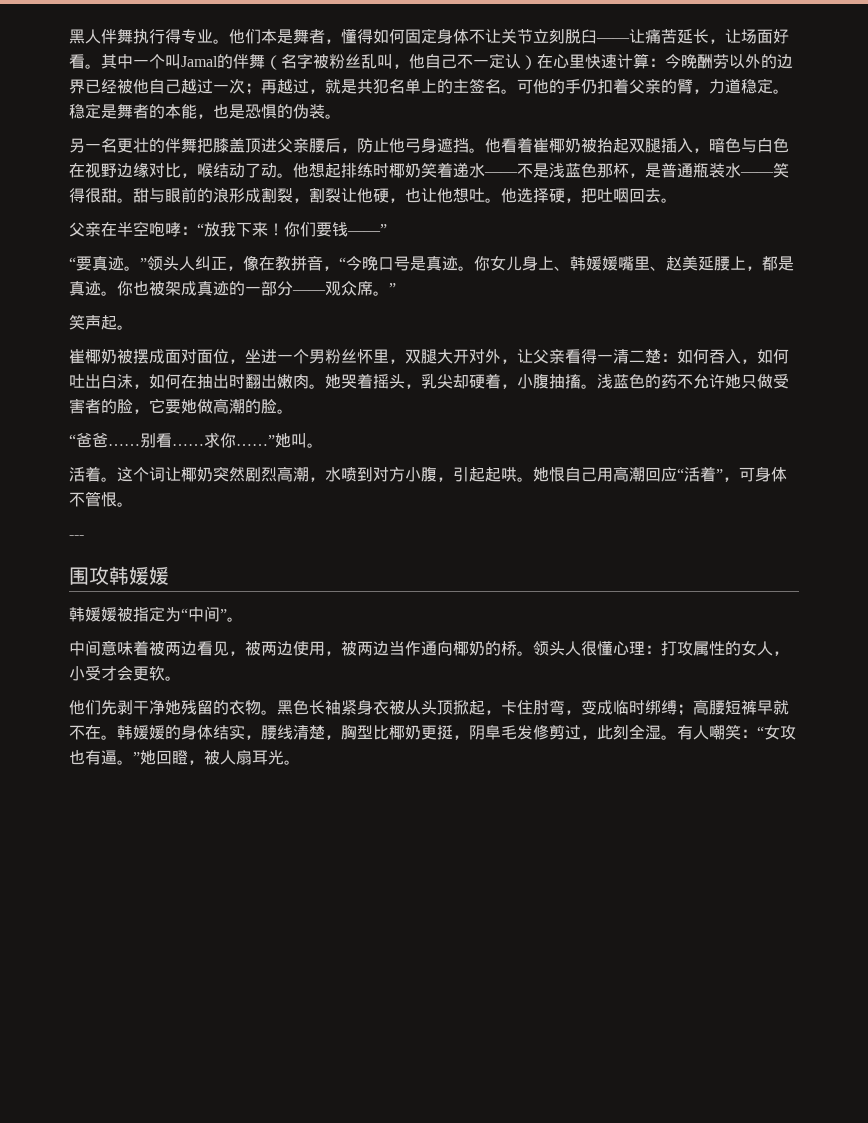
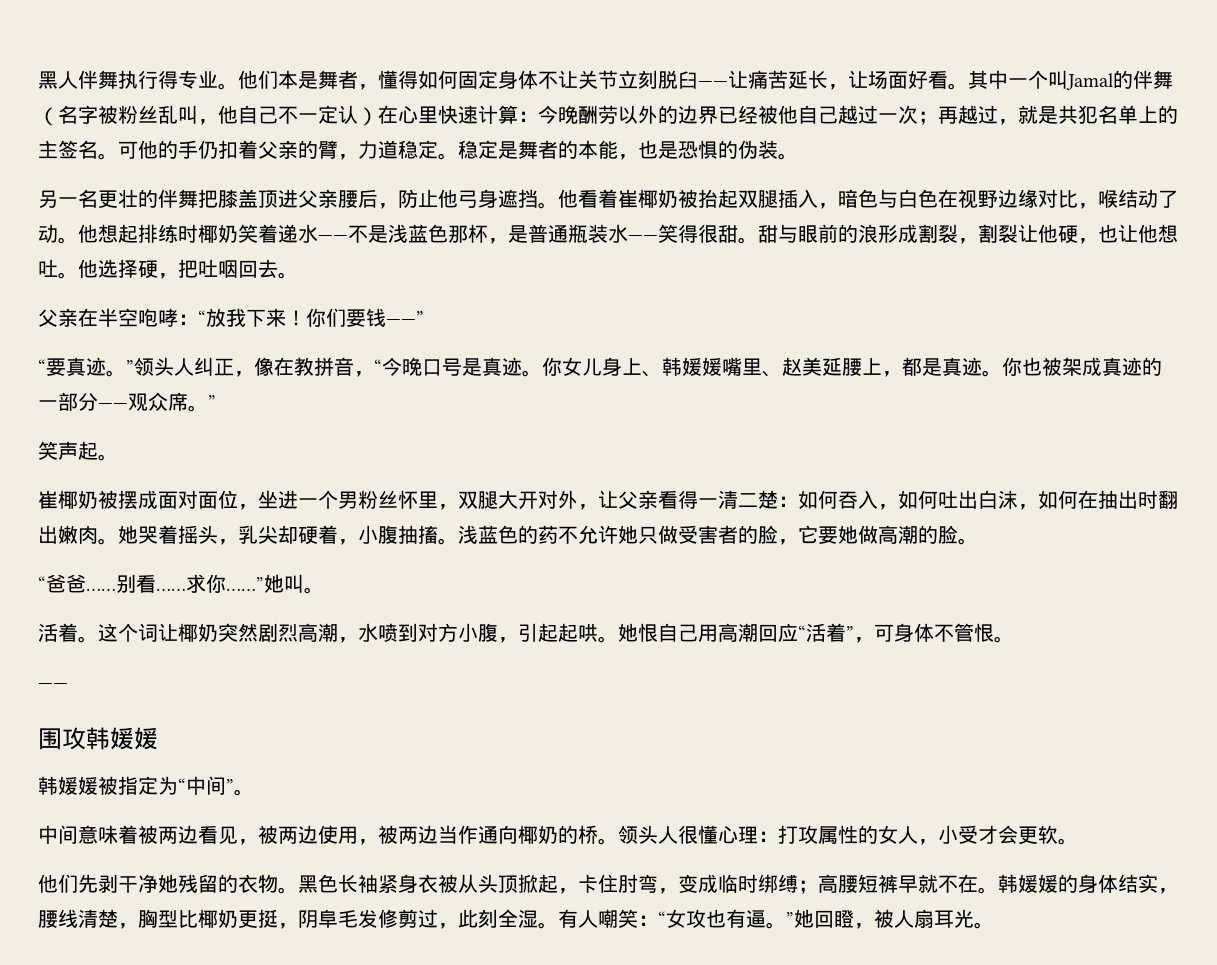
  她恨自己用高潮回应“活着”，可身体不管恨。
- ---
+ ——

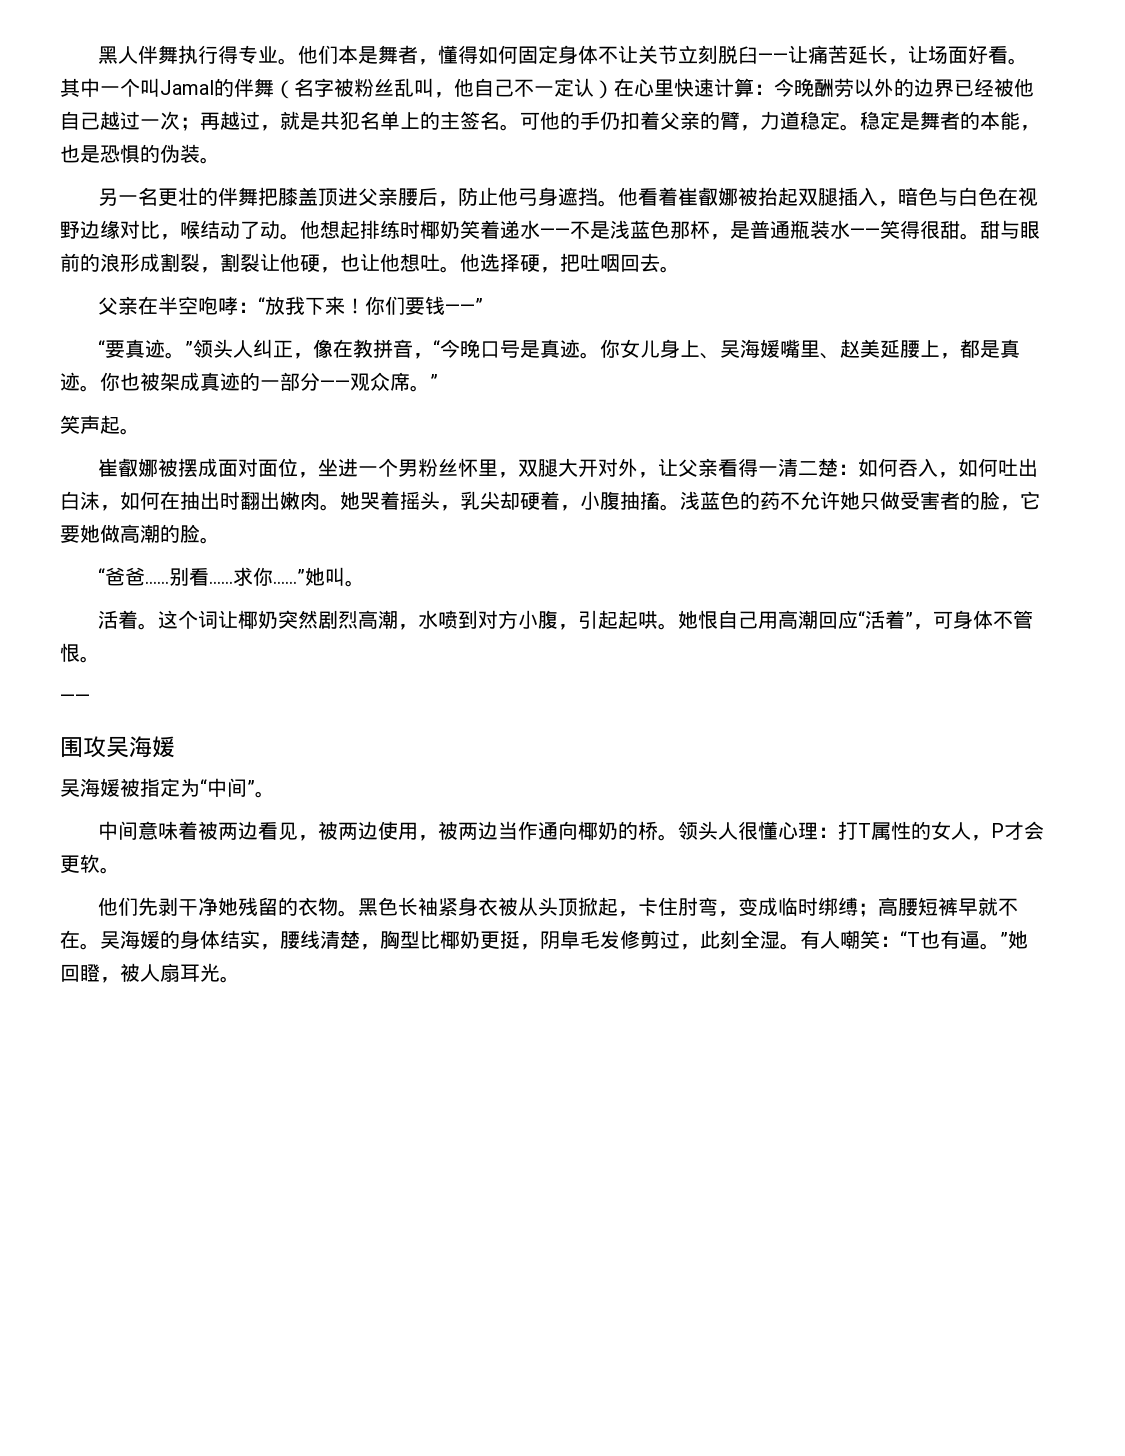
- 他看着崔椰奶被抬起双腿插入，暗色与白色在视野边缘对比，喉结动了动。
+ 他看着崔叡娜被抬起双腿插入，暗色与白色在视野边缘对比，喉结动了动。
- 你女儿身上、韩媛媛嘴里、赵美延腰上，都是真迹。
+ 你女儿身上、吴海媛嘴里、赵美延腰上，都是真迹。
- 崔椰奶被摆成面对面位，坐进一个男粉丝怀里，双腿大开对外，让父亲看得一清二楚：如何吞入，如何吐出白沫，如何在抽出时翻出嫩肉。
+ 崔叡娜被摆成面对面位，坐进一个男粉丝怀里，双腿大开对外，让父亲看得一清二楚：如何吞入，如何吐出白沫，如何在抽出时翻出嫩肉。
- 围攻韩媛媛
+ 围攻吴海媛
- 韩媛媛被指定为“中间”。
+ 吴海媛被指定为“中间”。
- 领头人很懂心理：打攻属性的女人，小受才会更软。
+ 领头人很懂心理：打T属性的女人，P才会更软。
- 韩媛媛的身体结实，腰线清楚，胸型比椰奶更挺，阴阜毛发修剪过，此刻全湿。
+ 吴海媛的身体结实，腰线清楚，胸型比椰奶更挺，阴阜毛发修剪过，此刻全湿。
- 有人嘲笑：“女攻也有逼。”她回瞪，被人扇耳光。
+ 有人嘲笑：“T也有逼。”她回瞪，被人扇耳光。

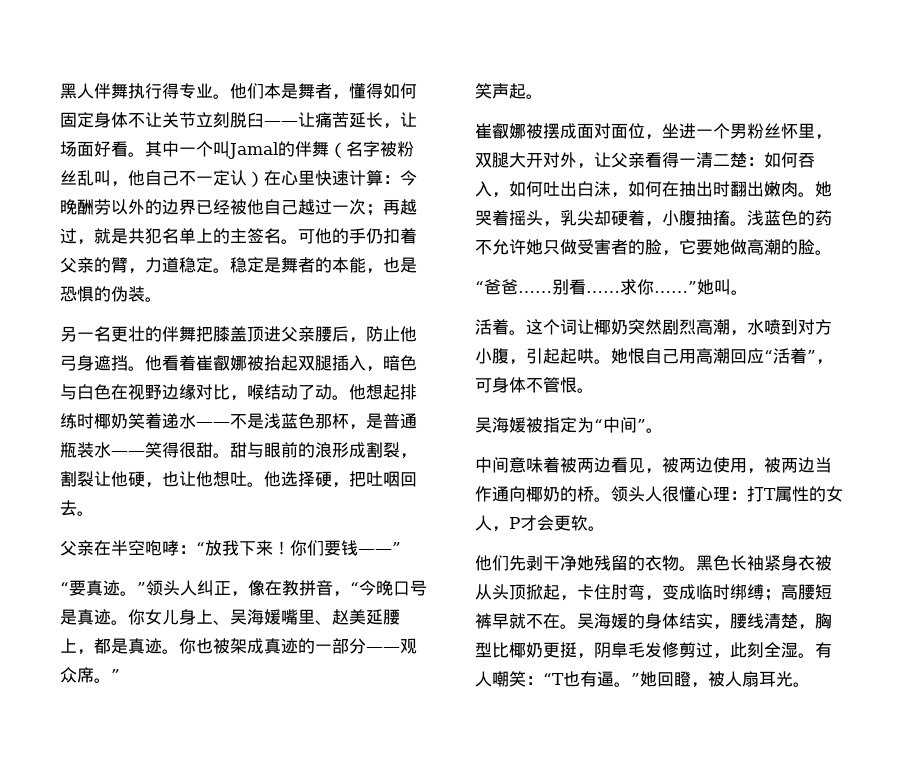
  她恨自己用高潮回应“活着”，可身体不管恨。
- ——
- 围攻吴海媛

